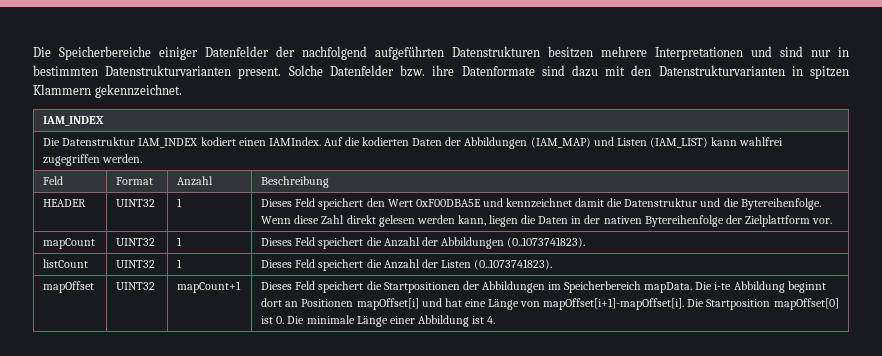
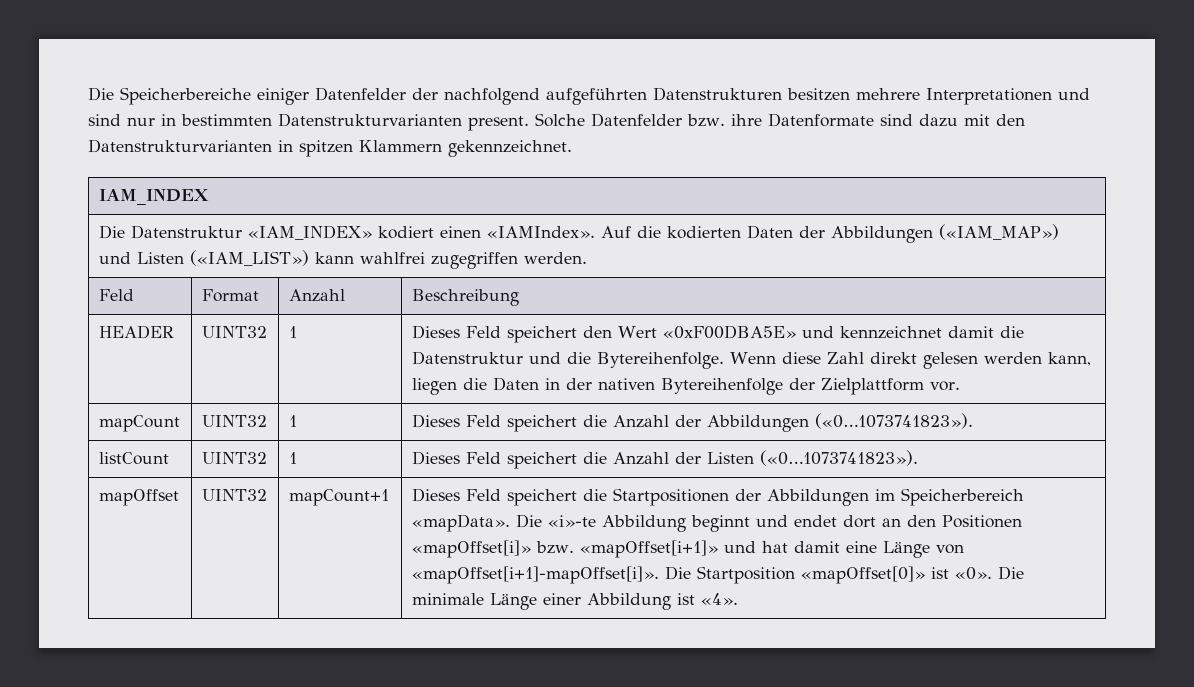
- Die Datenstruktur IAM_INDEX kodiert einen IAMIndex. Auf die kodierten Daten der Abbildungen (IAM_MAP) und Listen (IAM_LIST) kann wahlfrei zugegriffen werden.
+ Die Datenstruktur «IAM_INDEX» kodiert einen «IAMIndex». Auf die kodierten Daten der Abbildungen («IAM_MAP») und Listen («IAM_LIST») kann wahlfrei zugegriffen werden.
- HEADER | UINT32 | 1 | Dieses Feld speichert den Wert 0xF00DBA5E und kennzeichnet damit die Datenstruktur und die Bytereihenfolge. Wenn diese Zahl direkt gelesen werden kann, liegen die Daten in der nativen Bytereihenfolge der Zielplattform vor.
+ HEADER | UINT32 | 1 | Dieses Feld speichert den Wert «0xF00DBA5E» und kennzeichnet damit die Datenstruktur und die Bytereihenfolge. Wenn diese Zahl direkt gelesen werden kann, liegen die Daten in der nativen Bytereihenfolge der Zielplattform vor.
- mapCount | UINT32 | 1 | Dieses Feld speichert die Anzahl der Abbildungen (0..1073741823).
+ mapCount | UINT32 | 1 | Dieses Feld speichert die Anzahl der Abbildungen («0…1073741823»).
- listCount | UINT32 | 1 | Dieses Feld speichert die Anzahl der Listen (0..1073741823).
+ listCount | UINT32 | 1 | Dieses Feld speichert die Anzahl der Listen («0…1073741823»).
- Dieses Feld speichert die Startpositionen der Abbildungen im Speicherbereich mapData. Die i-te Abbildung beginnt dort an Positionen mapOffset[i] und hat eine Länge von mapOffset[i+1]-mapOffset[i].
+ Dieses Feld speichert die Startpositionen der Abbildungen im Speicherbereich «mapData». Die «i»-te Abbildung beginnt und endet dort an den Positionen «mapOffset[i]» bzw. «mapOffset[i+1]» und hat damit eine Länge von «mapOffset[i+1]-mapOffset[i]».
- Die Startposition mapOffset[0] ist 0. Die minimale Länge einer Abbildung ist 4.
+ Die Startposition «mapOffset[0]» ist «0». Die minimale Länge einer Abbildung ist «4».

